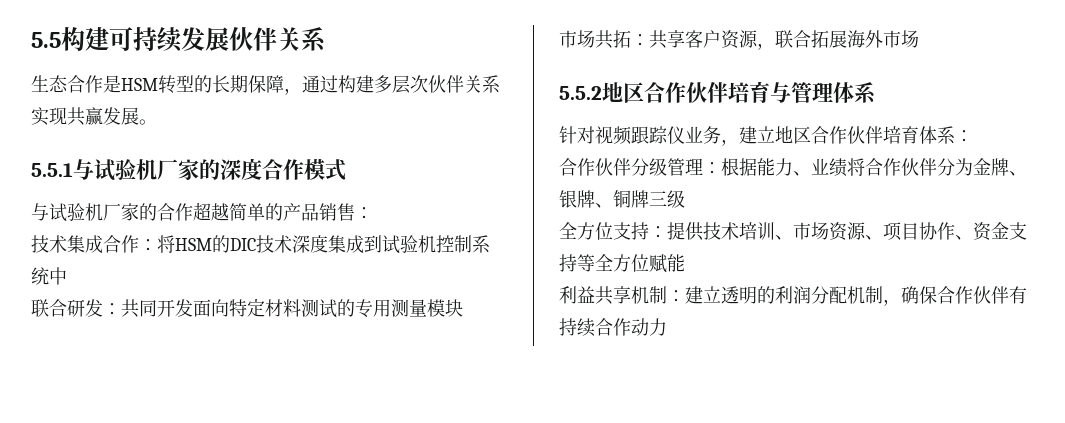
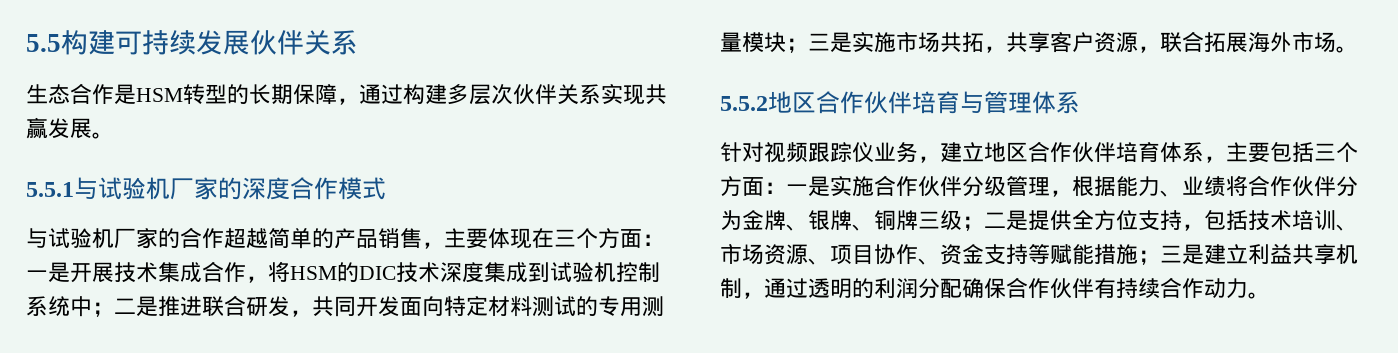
- 与试验机厂家的合作超越简单的产品销售：
- 技术集成合作：将HSM的DIC技术深度集成到试验机控制系统中
- 联合研发：共同开发面向特定材料测试的专用测量模块
- 市场共拓：共享客户资源，联合拓展海外市场
+ 与试验机厂家的合作超越简单的产品销售，主要体现在三个方面：一是开展技术集成合作，将HSM的DIC技术深度集成到试验机控制系统中；二是推进联合研发，共同开发面向特定材料测试的专用测量模块；三是实施市场共拓，共享客户资源，联合拓展海外市场。
- 针对视频跟踪仪业务，建立地区合作伙伴培育体系：
- 合作伙伴分级管理：根据能力、业绩将合作伙伴分为金牌、银牌、铜牌三级
- 全方位支持：提供技术培训、市场资源、项目协作、资金支持等全方位赋能
- 利益共享机制：建立透明的利润分配机制，确保合作伙伴有持续合作动力
+ 针对视频跟踪仪业务，建立地区合作伙伴培育体系，主要包括三个方面：一是实施合作伙伴分级管理，根据能力、业绩将合作伙伴分为金牌、银牌、铜牌三级；二是提供全方位支持，包括技术培训、市场资源、项目协作、资金支持等赋能措施；三是建立利益共享机制，通过透明的利润分配确保合作伙伴有持续合作动力。

